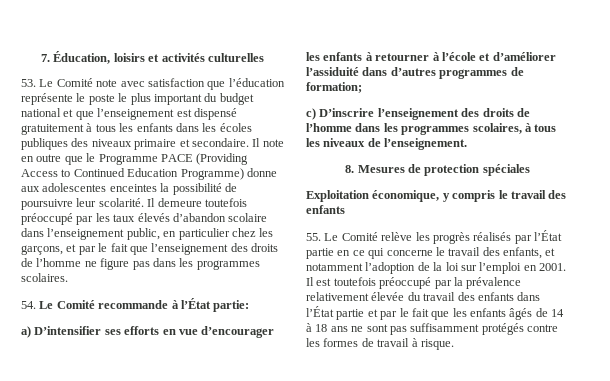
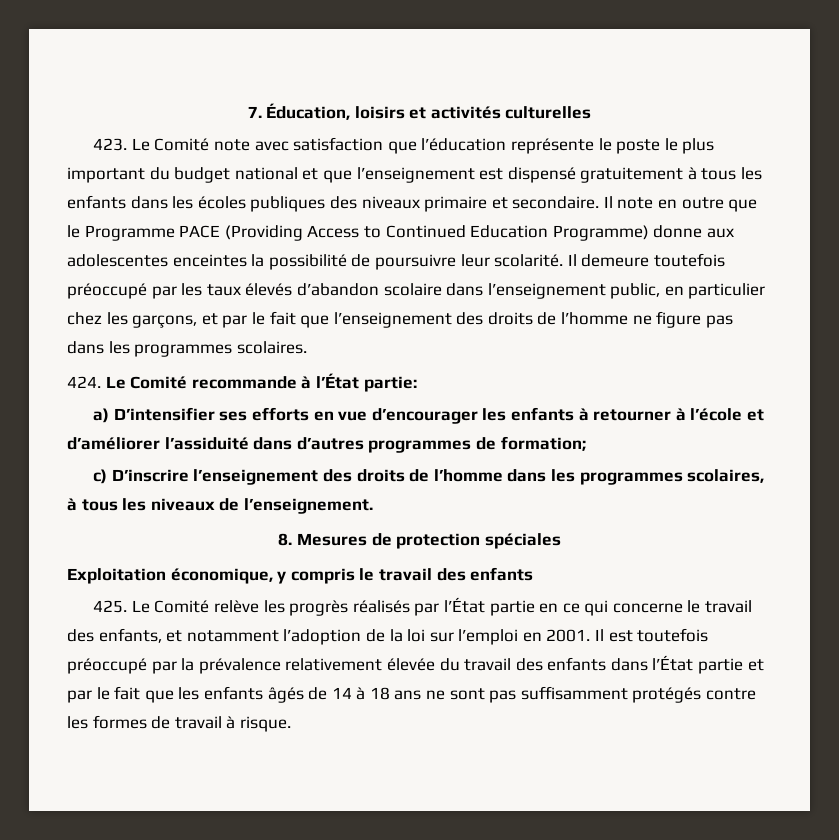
- 53. Le Comité note avec satisfaction que l’éducation représente le poste le plus important du budget national et que l’enseignement est dispensé gratuitement à tous les enfants dans les écoles publiques des niveaux primaire et secondaire.
+ 423. Le Comité note avec satisfaction que l’éducation représente le poste le plus important du budget national et que l’enseignement est dispensé gratuitement à tous les enfants dans les écoles publiques des niveaux primaire et secondaire.
- 54. Le Comité recommande à l’État partie:
+ 424. Le Comité recommande à l’État partie:
- 55. Le Comité relève les progrès réalisés par l’État partie en ce qui concerne le travail des enfants, et notamment l’adoption de la loi sur l’emploi en 2001.
+ 425. Le Comité relève les progrès réalisés par l’État partie en ce qui concerne le travail des enfants, et notamment l’adoption de la loi sur l’emploi en 2001.

